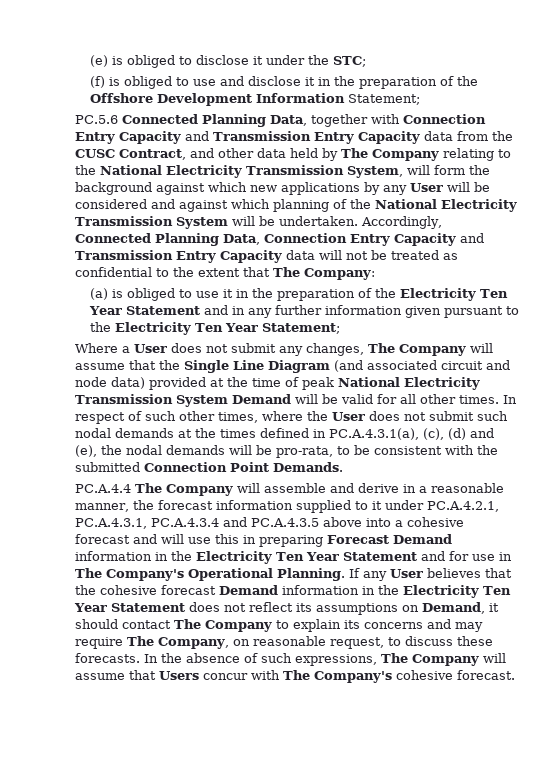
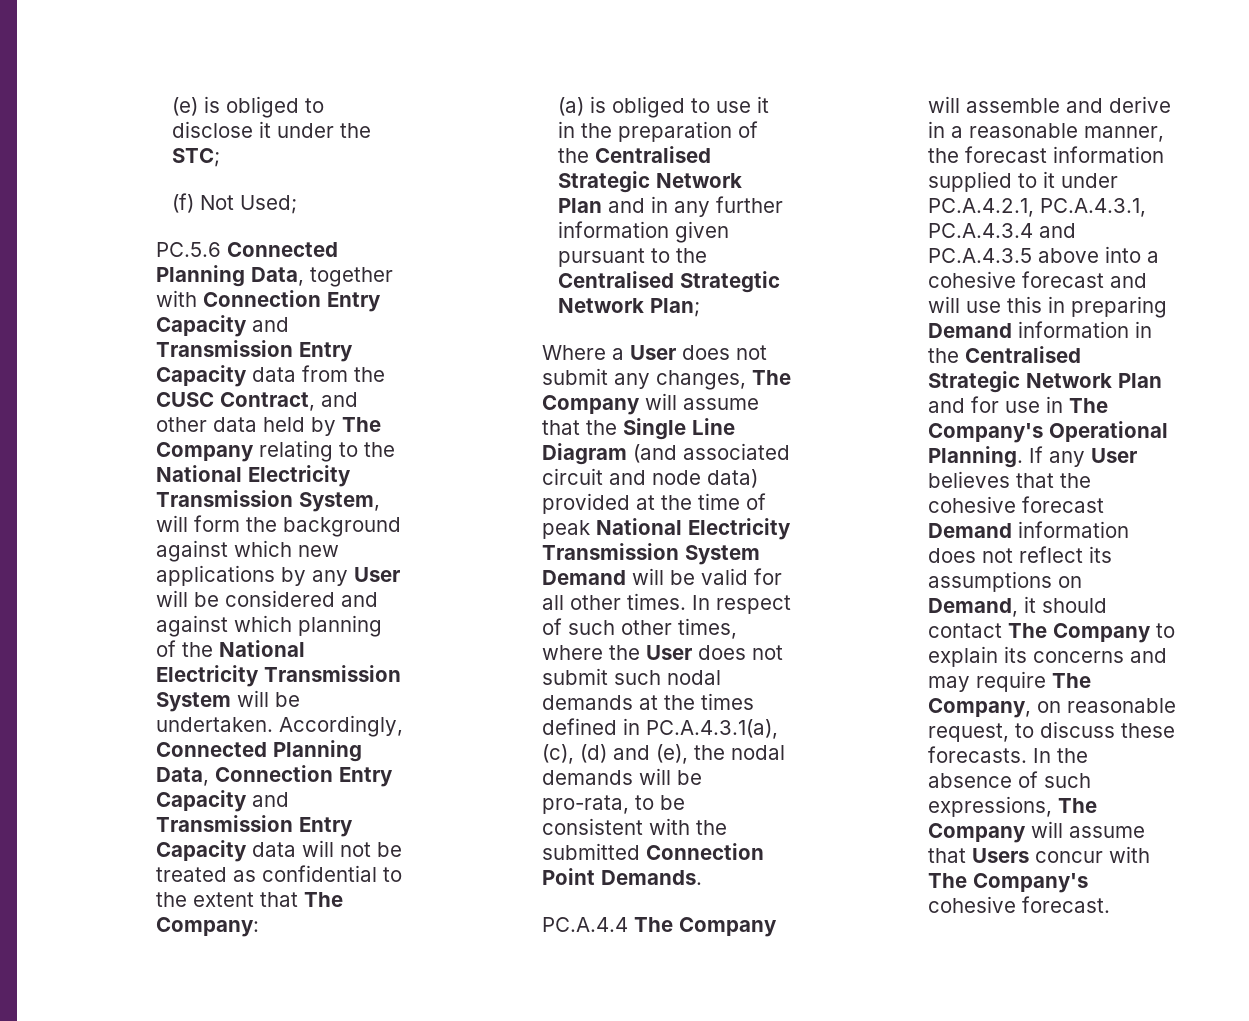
- (f) is obliged to use and disclose it in the preparation of the Offshore Development Information Statement;
+ (f) Not Used;
- (a) is obliged to use it in the preparation of the Electricity Ten Year Statement and in any further information given pursuant to the Electricity Ten Year Statement;
+ (a) is obliged to use it in the preparation of the Centralised Strategic Network Plan and in any further information given pursuant to the Centralised Strategtic Network Plan;
- PC.A.4.4 The Company will assemble and derive in a reasonable manner, the forecast information supplied to it under PC.A.4.2.1, PC.A.4.3.1, PC.A.4.3.4 and PC.A.4.3.5 above into a cohesive forecast and will use this in preparing Forecast Demand information in the Electricity Ten Year Statement and for use in The Company's Operational Planning.
+ PC.A.4.4 The Company will assemble and derive in a reasonable manner, the forecast information supplied to it under PC.A.4.2.1, PC.A.4.3.1, PC.A.4.3.4 and PC.A.4.3.5 above into a cohesive forecast and will use this in preparing Demand information in the Centralised Strategic Network Plan and for use in The Company's Operational Planning.
- If any User believes that the cohesive forecast Demand information in the Electricity Ten Year Statement does not reflect its assumptions on Demand, it should contact The Company to explain its concerns and may require The Company, on reasonable request, to discuss these forecasts.
+ If any User believes that the cohesive forecast Demand information does not reflect its assumptions on Demand, it should contact The Company to explain its concerns and may require The Company, on reasonable request, to discuss these forecasts.

